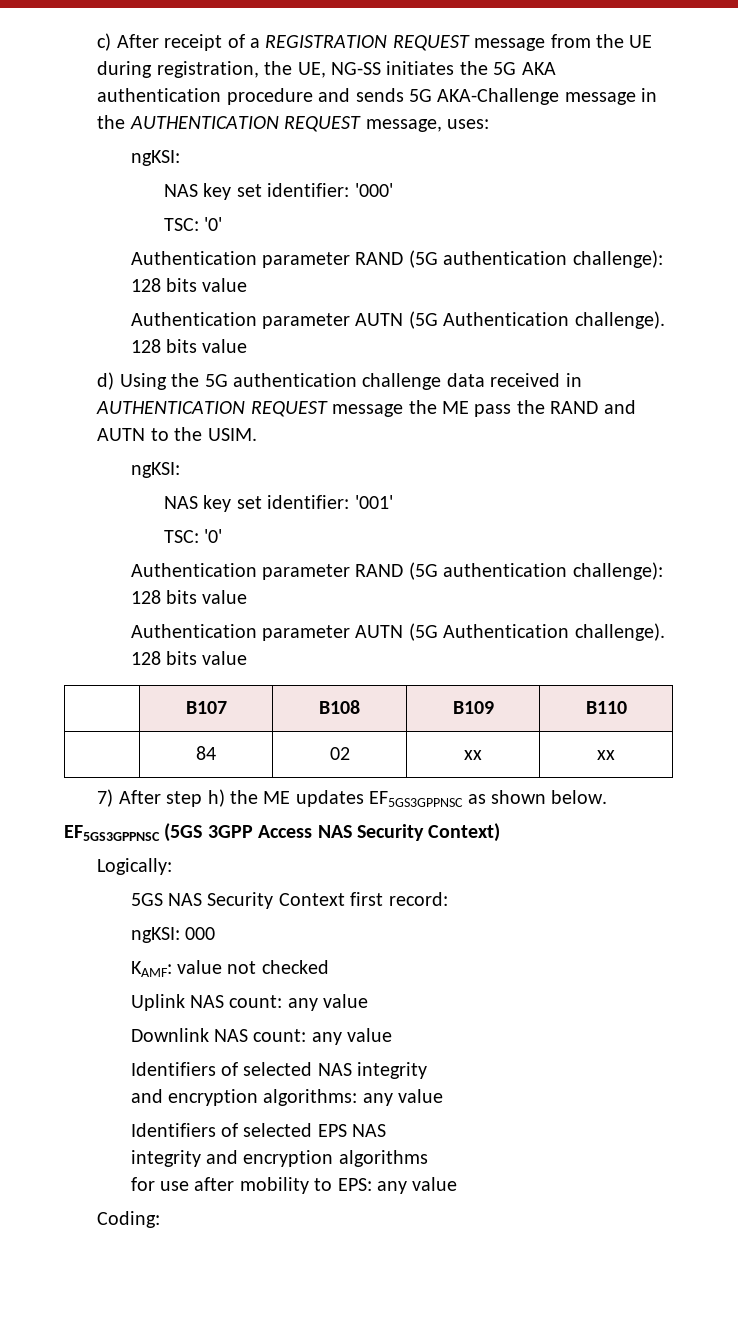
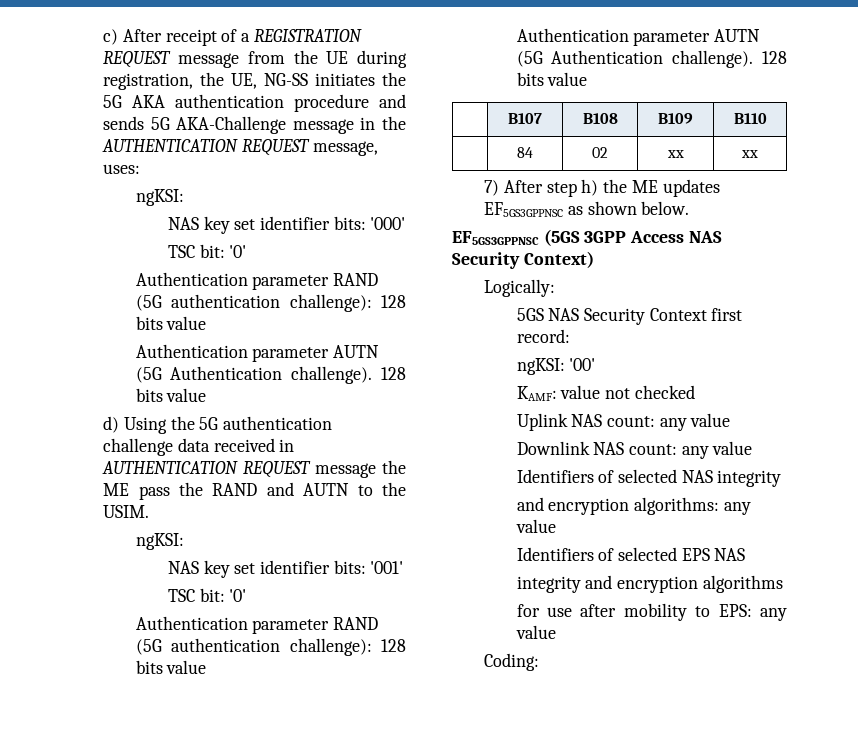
- NAS key set identifier: '000'
- TSC: '0'
+ NAS key set identifier bits: '000'
+ TSC bit: '0'
- NAS key set identifier: '001'
- TSC: '0'
+ NAS key set identifier bits: '001'
+ TSC bit: '0'
- ngKSI: 000
+ ngKSI: '00'

